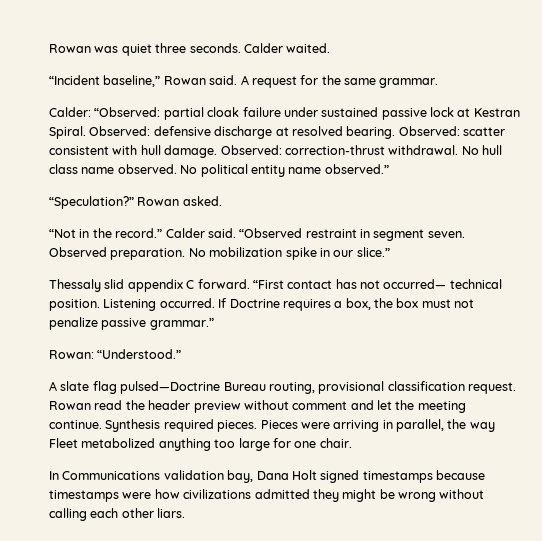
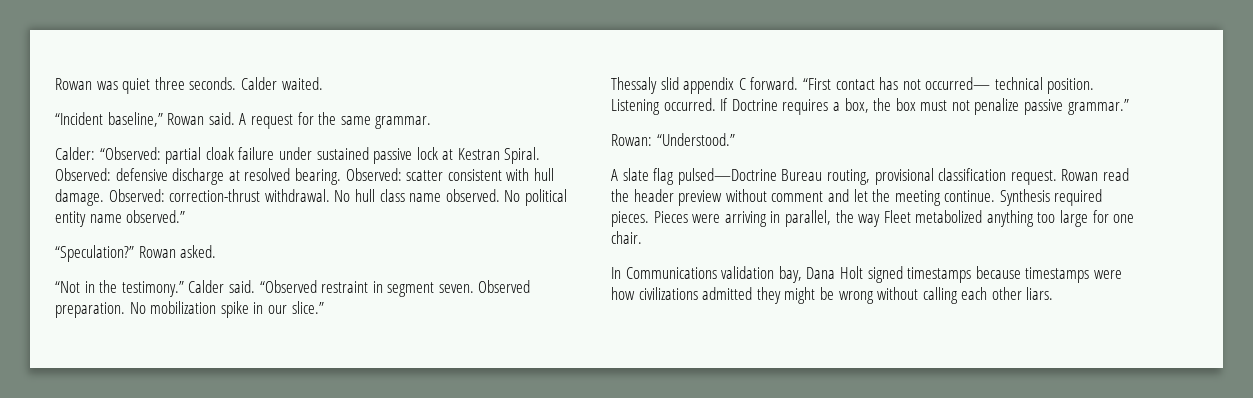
- “Not in the record.”
+ “Not in the testimony.”

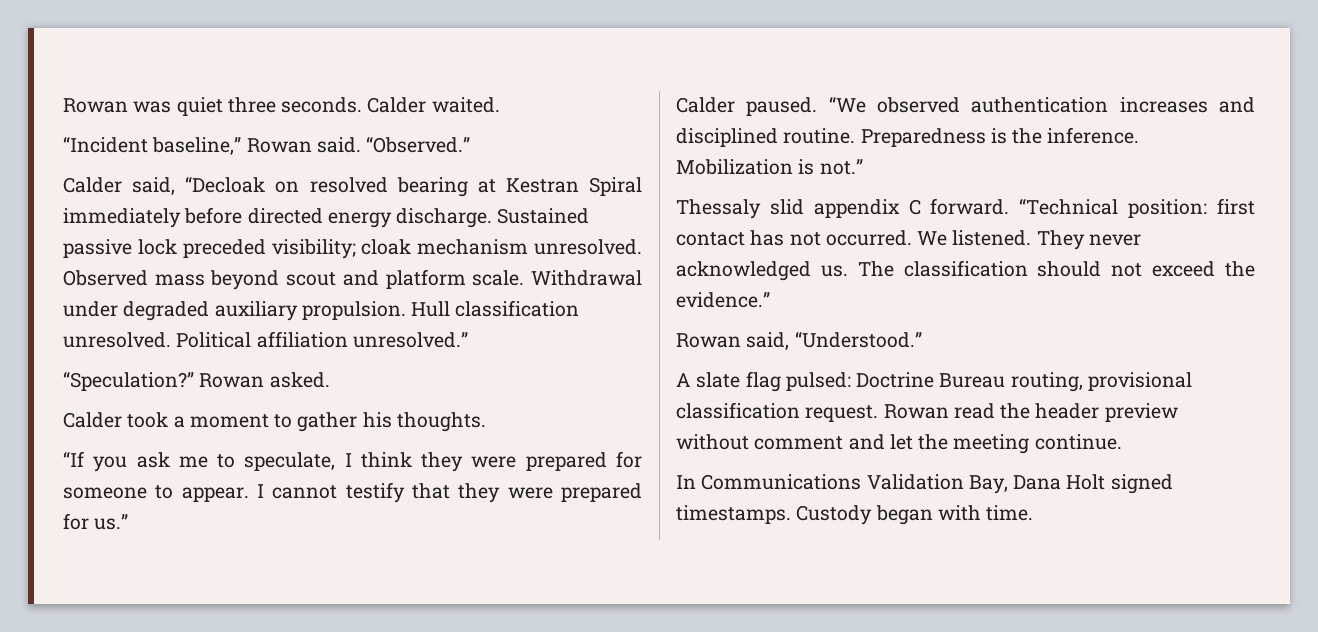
- A request for the same grammar.
- Calder: “Observed: partial cloak failure under sustained passive lock at Kestran Spiral. Observed: defensive discharge at resolved bearing. Observed: scatter consistent with hull damage. Observed: correction-thrust withdrawal. No hull class name observed. No political entity name observed.”
+ “Observed.”
+ Calder said, “Decloak on resolved bearing at Kestran Spiral immediately before directed energy discharge. Sustained passive lock preceded visibility; cloak mechanism unresolved. Observed mass beyond scout and platform scale. Withdrawal under degraded auxiliary propulsion. Hull classification unresolved. Political affiliation unresolved.”
  “Speculation?” Rowan asked.
- “Not in the testimony.” Calder said. “Observed restraint in segment seven. Observed preparation. No mobilization spike in our slice.”
+ Calder took a moment to gather his thoughts.
+ “If you ask me to speculate, I think they were prepared for someone to appear. I cannot testify that they were prepared for us.”
+ Calder paused. “We observed authentication increases and disciplined routine. Preparedness is the inference. Mobilization is not.”
- “First contact has not occurred— technical position. Listening occurred. If Doctrine requires a box, the box must not penalize passive grammar.”
- Rowan: “Understood.”
+ “Technical position: first contact has not occurred. We listened. They never acknowledged us. The classification should not exceed the evidence.”
+ Rowan said, “Understood.”
- A slate flag pulsed—Doctrine Bureau routing, provisional classification request.
+ A slate flag pulsed: Doctrine Bureau routing, provisional classification request.
- Synthesis required pieces. Pieces were arriving in parallel, the way Fleet metabolized anything too large for one chair.
- In Communications validation bay, Dana Holt signed timestamps because timestamps were how civilizations admitted they might be wrong without calling each other liars.
+ In Communications Validation Bay, Dana Holt signed timestamps. Custody began with time.

